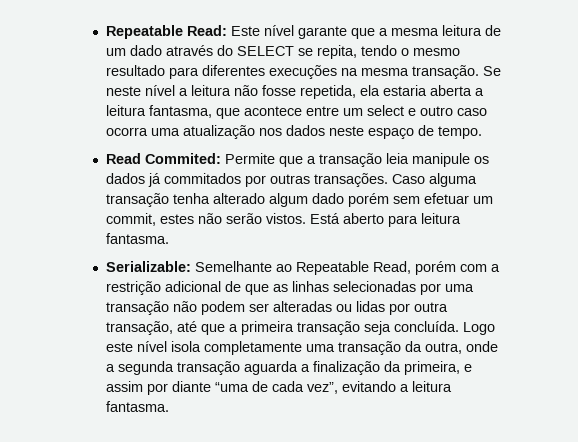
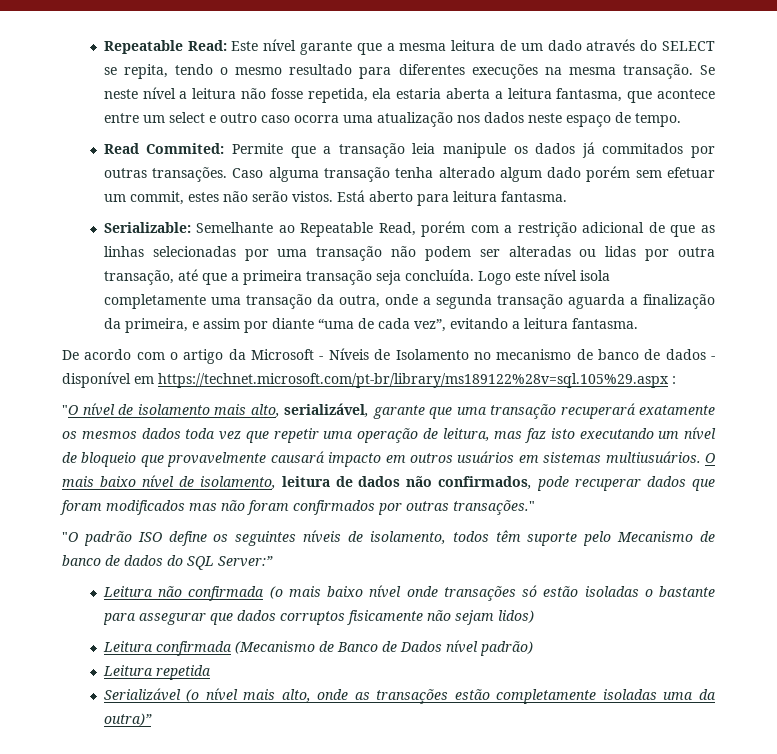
+ De acordo com o artigo da Microsoft - Níveis de Isolamento no mecanismo de banco de dados - disponível em https://technet.microsoft.com/pt-br/library/ms189122%28v=sql.105%29.aspx :
+ "O nível de isolamento mais alto, serializável, garante que uma transação recuperará exatamente os mesmos dados toda vez que repetir uma operação de leitura, mas faz isto executando um nível de bloqueio que provavelmente causará impacto em outros usuários em sistemas multiusuários. O mais baixo nível de isolamento, leitura de dados não confirmados, pode recuperar dados que foram modificados mas não foram confirmados por outras transações."
+ "O padrão ISO define os seguintes níveis de isolamento, todos têm suporte pelo Mecanismo de banco de dados do SQL Server:”
+ Leitura não confirmada (o mais baixo nível onde transações só estão isoladas o bastante para assegurar que dados corruptos fisicamente não sejam lidos)
+ Leitura confirmada (Mecanismo de Banco de Dados nível padrão)
+ Leitura repetida
+ Serializável (o nível mais alto, onde as transações estão completamente isoladas uma da outra)”

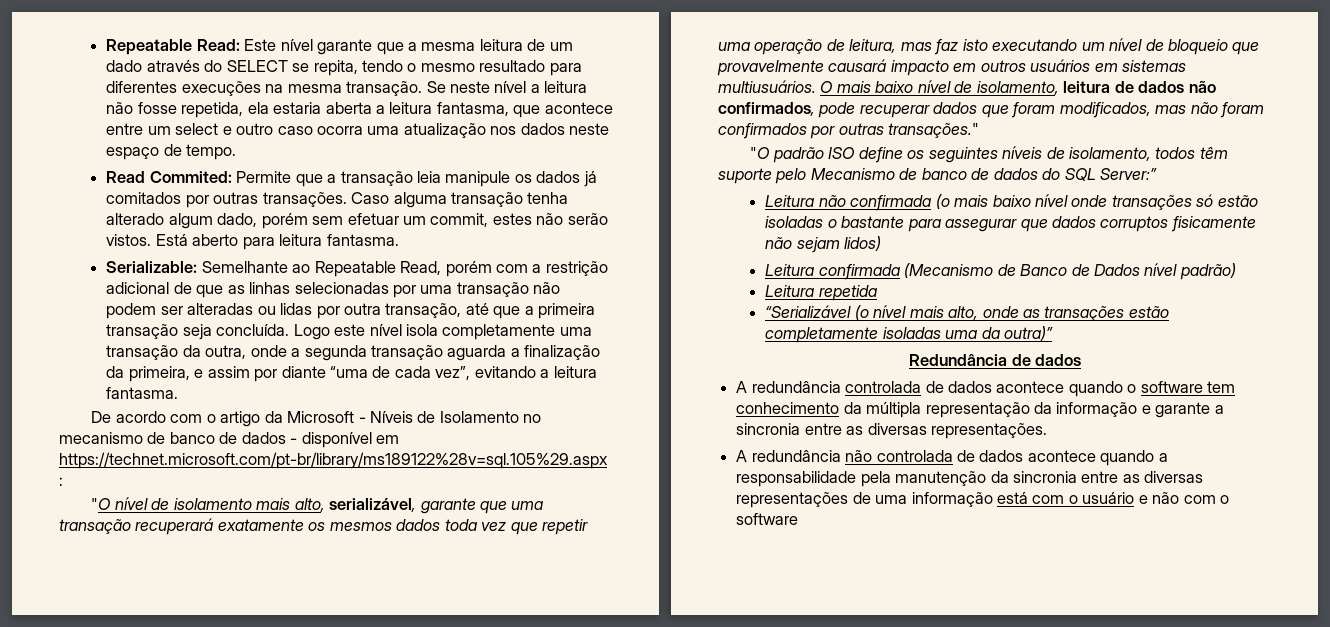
- Read Commited: Permite que a transação leia manipule os dados já commitados por outras transações.
+ Read Commited: Permite que a transação leia manipule os dados já comitados por outras transações.
- Caso alguma transação tenha alterado algum dado porém sem efetuar um commit, estes não serão vistos.
+ Caso alguma transação tenha alterado algum dado, porém sem efetuar um commit, estes não serão vistos.
- O mais baixo nível de isolamento, leitura de dados não confirmados, pode recuperar dados que foram modificados mas não foram confirmados por outras transações."
+ O mais baixo nível de isolamento, leitura de dados não confirmados, pode recuperar dados que foram modificados, mas não foram confirmados por outras transações."
- Serializável (o nível mais alto, onde as transações estão completamente isoladas uma da outra)”
+ “Serializável (o nível mais alto, onde as transações estão completamente isoladas uma da outra)”
+ Redundância de dados
+ A redundância controlada de dados acontece quando o software tem conhecimento da múltipla representação da informação e garante a sincronia entre as diversas representações.
+ A redundância não controlada de dados acontece quando a responsabilidade pela manutenção da sincronia entre as diversas representações de uma informação está com o usuário e não com o software

